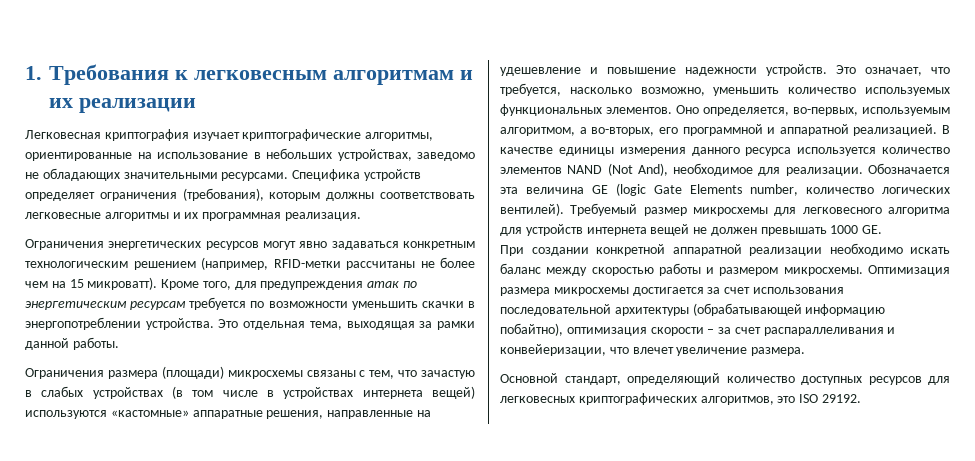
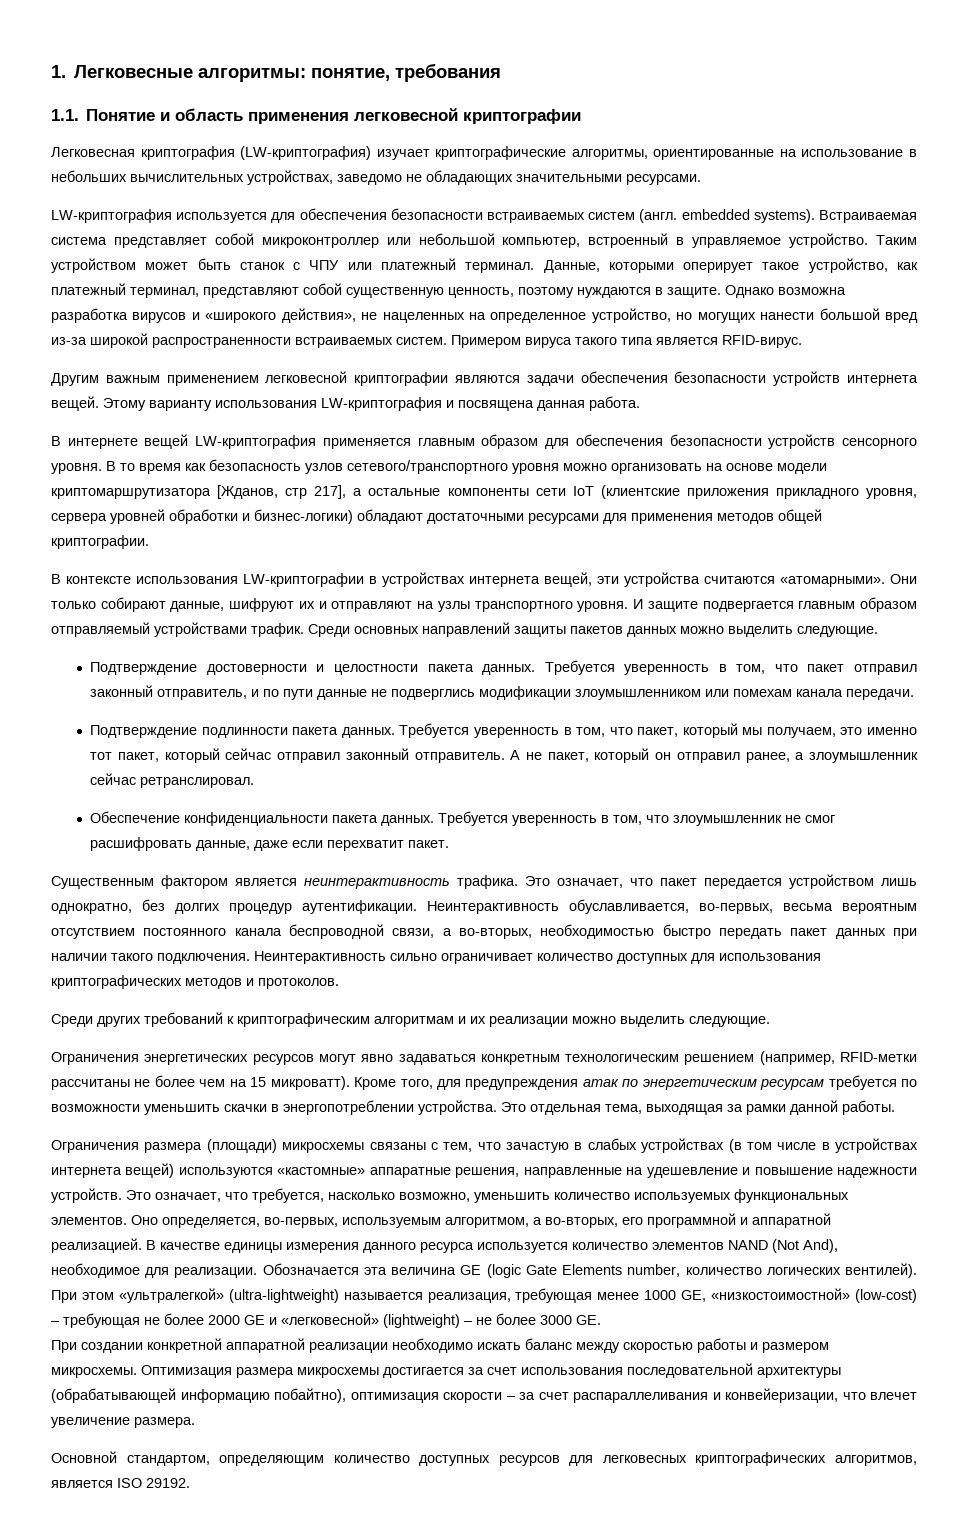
- 1. Требования к легковесным алгоритмам и их реализации
+ 1. Легковесные алгоритмы: понятие, требования
+ 1.1. Понятие и область применения легковесной криптографии
- Легковесная криптография изучает криптографические алгоритмы, ориентированные на использование в небольших устройствах, заведомо не обладающих значительными ресурсами. Специфика устройств определяет ограничения (требования), которым должны соответствовать легковесные алгоритмы и их программная реализация.
+ Легковесная криптография (LW-криптография) изучает криптографические алгоритмы, ориентированные на использование в небольших вычислительных устройствах, заведомо не обладающих значительными ресурсами.
+ LW-криптография используется для обеспечения безопасности встраиваемых систем (англ. embedded systems). Встраиваемая система представляет собой микроконтроллер или небольшой компьютер, встроенный в управляемое устройство. Таким устройством может быть станок с ЧПУ или платежный терминал. Данные, которыми оперирует такое устройство, как платежный терминал, представляют собой существенную ценность, поэтому нуждаются в защите. Однако возможна разработка вирусов и «широкого действия», не нацеленных на определенное устройство, но могущих нанести большой вред из-за широкой распространенности встраиваемых систем. Примером вируса такого типа является RFID-вирус.
+ Другим важным применением легковесной криптографии являются задачи обеспечения безопасности устройств интернета вещей. Этому варианту использования LW-криптография и посвящена данная работа.
+ В интернете вещей LW-криптография применяется главным образом для обеспечения безопасности устройств сенсорного уровня. В то время как безопасность узлов сетевого/транспортного уровня можно организовать на основе модели криптомаршрутизатора [Жданов, стр 217], а остальные компоненты сети IoT (клиентские приложения прикладного уровня, сервера уровней обработки и бизнес-логики) обладают достаточными ресурсами для применения методов общей криптографии.
+ В контексте использования LW-криптографии в устройствах интернета вещей, эти устройства считаются «атомарными». Они только собирают данные, шифруют их и отправляют на узлы транспортного уровня. И защите подвергается главным образом отправляемый устройствами трафик. Среди основных направлений защиты пакетов данных можно выделить следующие.
+ Подтверждение достоверности и целостности пакета данных. Требуется уверенность в том, что пакет отправил законный отправитель, и по пути данные не подверглись модификации злоумышленником или помехам канала передачи.
+ Подтверждение подлинности пакета данных. Требуется уверенность в том, что пакет, который мы получаем, это именно тот пакет, который сейчас отправил законный отправитель. А не пакет, который он отправил ранее, а злоумышленник сейчас ретранслировал.
+ Обеспечение конфиденциальности пакета данных. Требуется уверенность в том, что злоумышленник не смог расшифровать данные, даже если перехватит пакет.
+ Существенным фактором является неинтерактивность трафика. Это означает, что пакет передается устройством лишь однократно, без долгих процедур аутентификации. Неинтерактивность обуславливается, во-первых, весьма вероятным отсутствием постоянного канала беспроводной связи, а во-вторых, необходимостью быстро передать пакет данных при наличии такого подключения. Неинтерактивность сильно ограничивает количество доступных для использования криптографических методов и протоколов.
+ Среди других требований к криптографическим алгоритмам и их реализации можно выделить следующие.
- Требуемый размер микросхемы для легковесного алгоритма для устройств интернета вещей не должен превышать 1000 GE.
+ При этом «ультралегкой» (ultra-lightweight) называется реализация, требующая менее 1000 GE, «низкостоимостной» (low-cost) – требующая не более 2000 GE и «легковесной» (lightweight) – не более 3000 GE.
- Основной стандарт, определяющий количество доступных ресурсов для легковесных криптографических алгоритмов, это ISO 29192.
+ Основной стандартом, определяющим количество доступных ресурсов для легковесных криптографических алгоритмов, является ISO 29192.

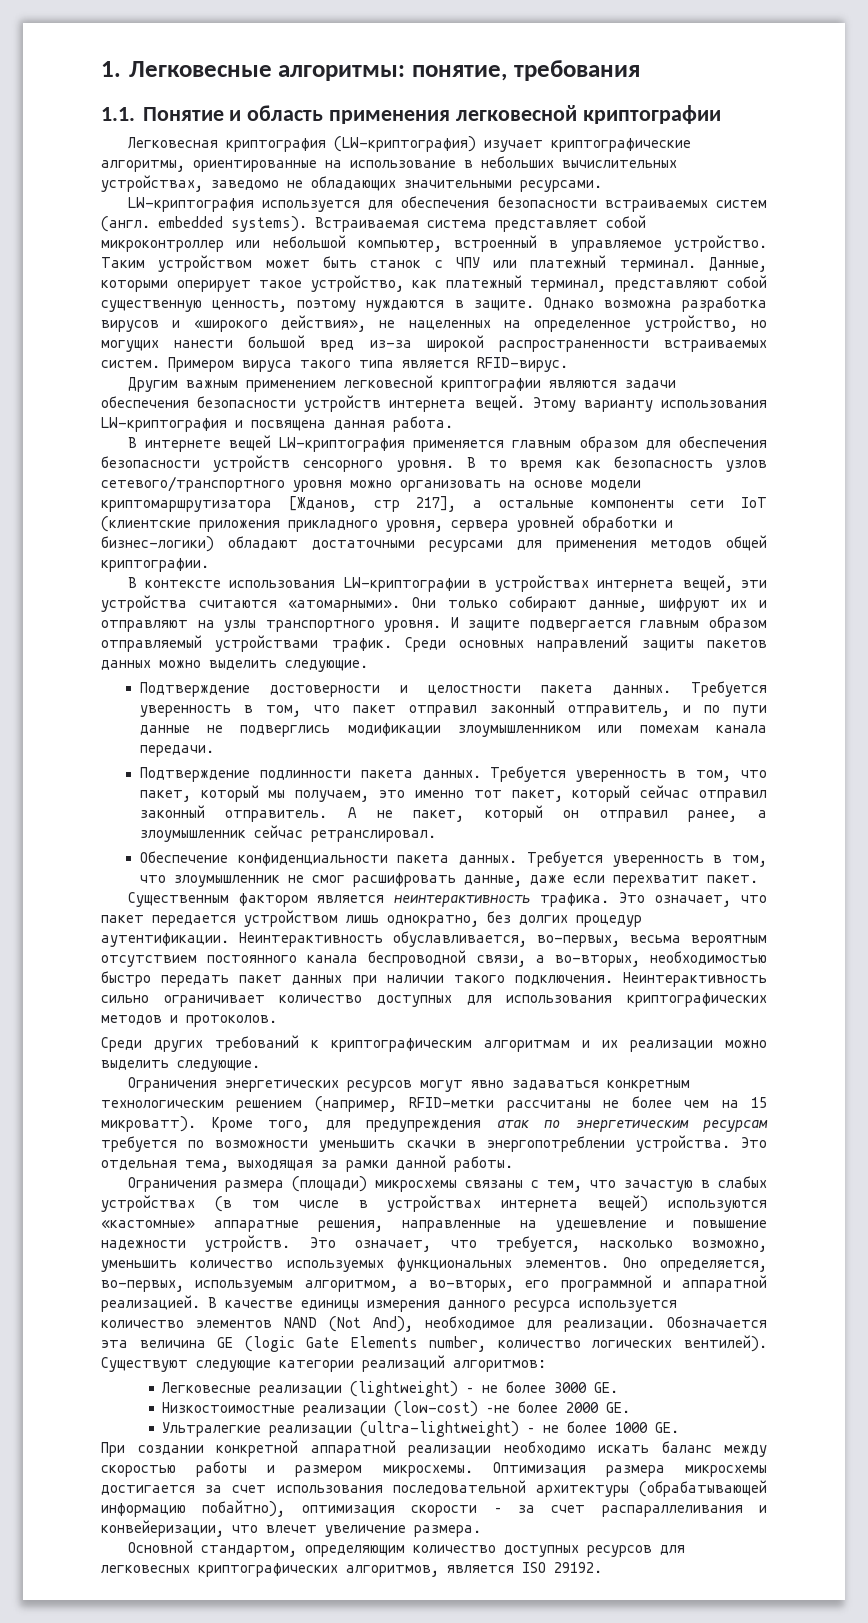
- При этом «ультралегкой» (ultra-lightweight) называется реализация, требующая менее 1000 GE, «низкостоимостной» (low-cost) – требующая не более 2000 GE и «легковесной» (lightweight) – не более 3000 GE.
+ Существуют следующие категории реализаций алгоритмов:
+ Легковесные реализации (lightweight) – не более 3000 GE.
+ Низкостоимостные реализации (low-cost) –не более 2000 GE.
+ Ультралегкие реализации (ultra-lightweight) – не более 1000 GE.

